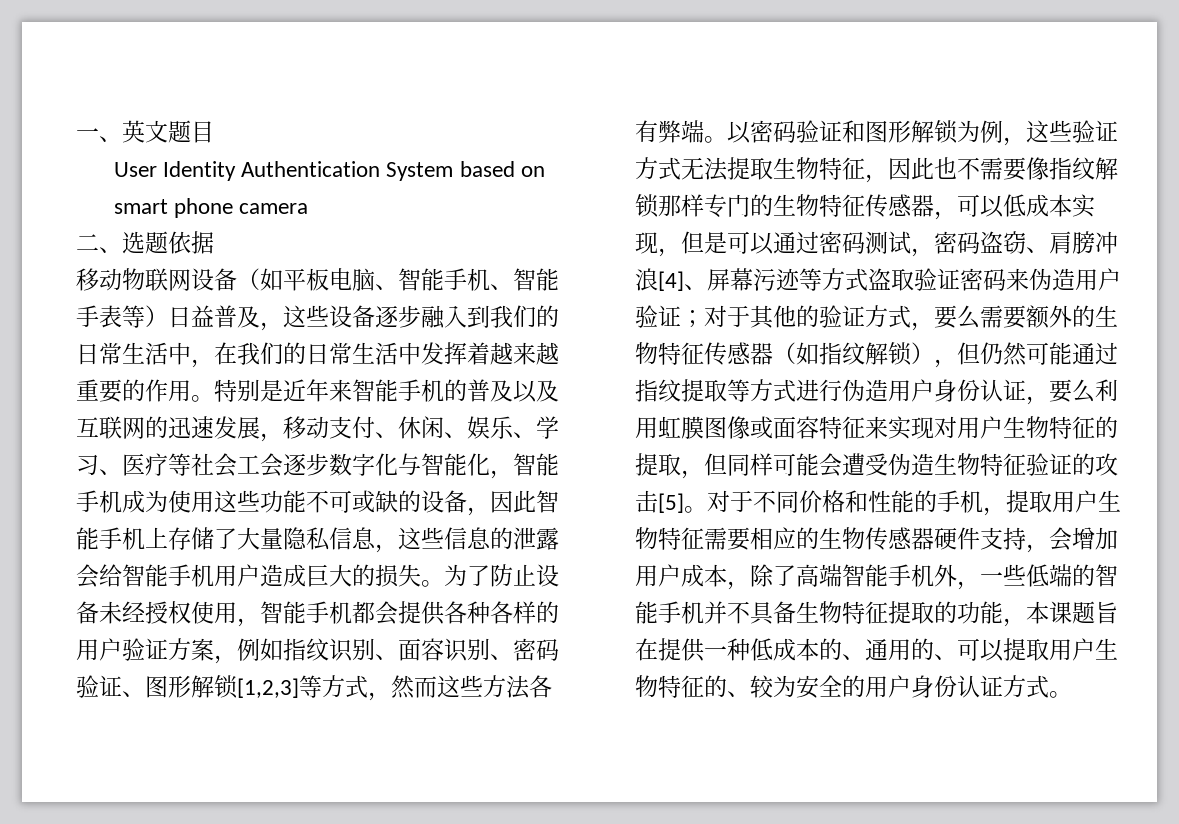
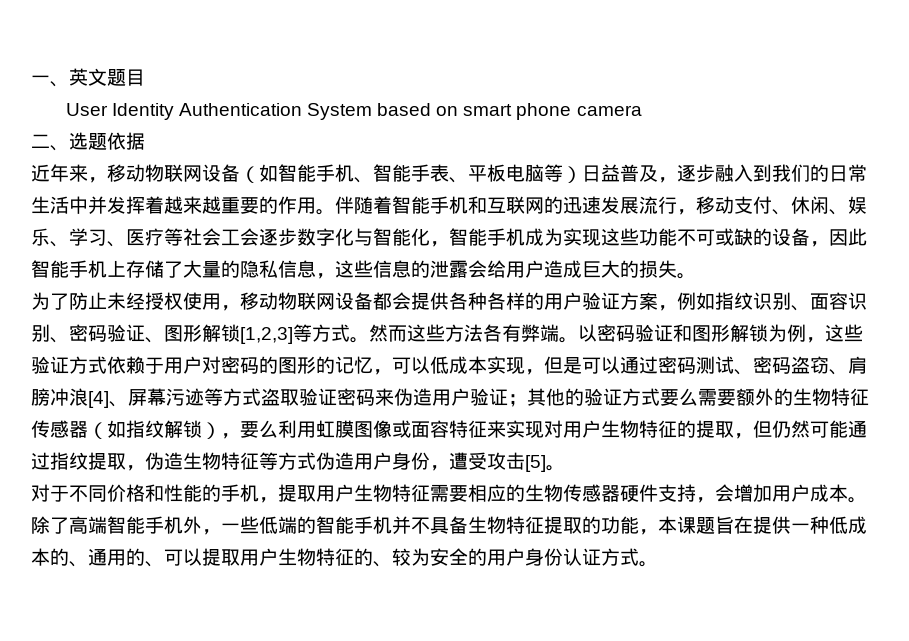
- 移动物联网设备（如平板电脑、智能手机、智能手表等）日益普及，这些设备逐步融入到我们的日常生活中，在我们的日常生活中发挥着越来越重要的作用。
+ 近年来，移动物联网设备（如智能手机、智能手表、平板电脑等）日益普及，逐步融入到我们的日常生活中并发挥着越来越重要的作用。
- 特别是近年来智能手机的普及以及互联网的迅速发展，移动支付、休闲、娱乐、学习、医疗等社会工会逐步数字化与智能化，智能手机成为使用这些功能不可或缺的设备，因此智能手机上存储了大量隐私信息，这些信息的泄露会给智能手机用户造成巨大的损失。为了防止设备未经授权使用，智能手机都会提供各种各样的用户验证方案，例如指纹识别、面容识别、密码验证、图形解锁[1,2,3]等方式，然而这些方法各有弊端。
+ 伴随着智能手机和互联网的迅速发展流行，移动支付、休闲、娱乐、学习、医疗等社会工会逐步数字化与智能化，智能手机成为实现这些功能不可或缺的设备，因此智能手机上存储了大量的隐私信息，这些信息的泄露会给用户造成巨大的损失。
+ 为了防止未经授权使用，移动物联网设备都会提供各种各样的用户验证方案，例如指纹识别、面容识别、密码验证、图形解锁[1,2,3]等方式。然而这些方法各有弊端。
- 以密码验证和图形解锁为例，这些验证方式无法提取生物特征，因此也不需要像指纹解锁那样专门的生物特征传感器，可以低成本实现，但是可以通过密码测试，密码盗窃、肩膀冲浪[4]、屏幕污迹等方式盗取验证密码来伪造用户验证；
+ 以密码验证和图形解锁为例，这些验证方式依赖于用户对密码的图形的记忆，可以低成本实现，但是可以通过密码测试、密码盗窃、肩膀冲浪[4]、屏幕污迹等方式盗取验证密码来伪造用户验证；
- 对于其他的验证方式，要么需要额外的生物特征传感器（如指纹解锁），但仍然可能通过指纹提取等方式进行伪造用户身份认证，要么利用虹膜图像或面容特征来实现对用户生物特征的提取，但同样可能会遭受伪造生物特征验证的攻击[5]。对于不同价格和性能的手机，提取用户生物特征需要相应的生物传感器硬件支持，会增加用户成本，除了高端智能手机外，一些低端的智能手机并不具备生物特征提取的功能，本课题旨在提供一种低成本的、通用的、可以提取用户生物特征的、较为安全的用户身份认证方式。
+ 其他的验证方式要么需要额外的生物特征传感器（如指纹解锁），要么利用虹膜图像或面容特征来实现对用户生物特征的提取，但仍然可能通过指纹提取，伪造生物特征等方式伪造用户身份，遭受攻击[5]。
+ 对于不同价格和性能的手机，提取用户生物特征需要相应的生物传感器硬件支持，会增加用户成本。除了高端智能手机外，一些低端的智能手机并不具备生物特征提取的功能，本课题旨在提供一种低成本的、通用的、可以提取用户生物特征的、较为安全的用户身份认证方式。

